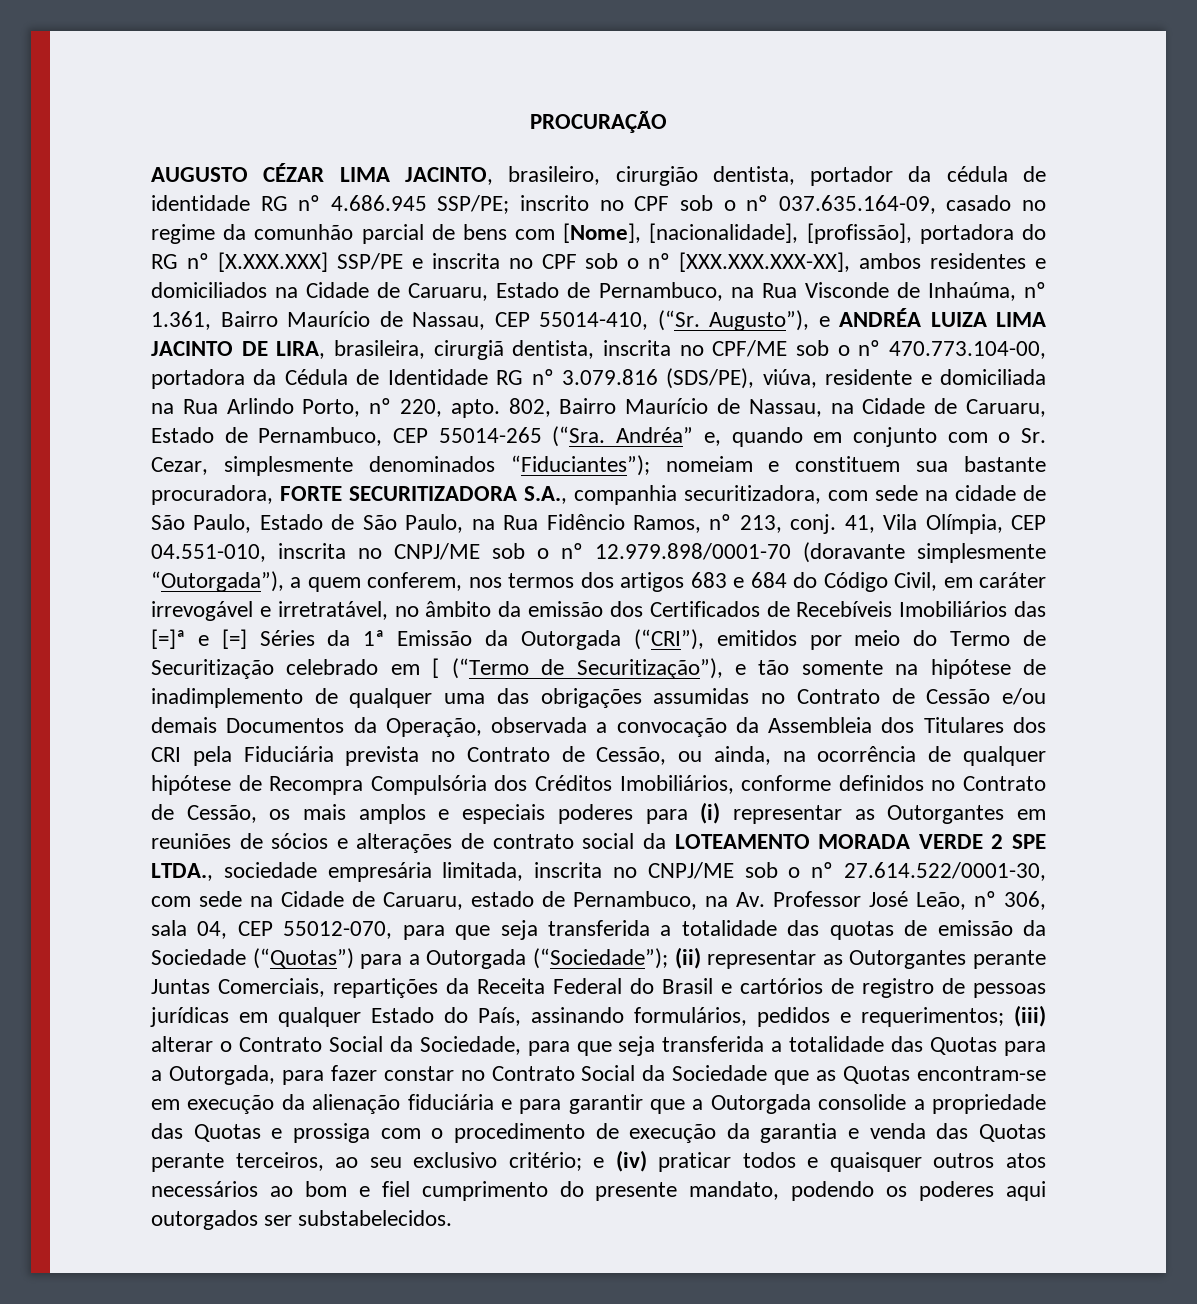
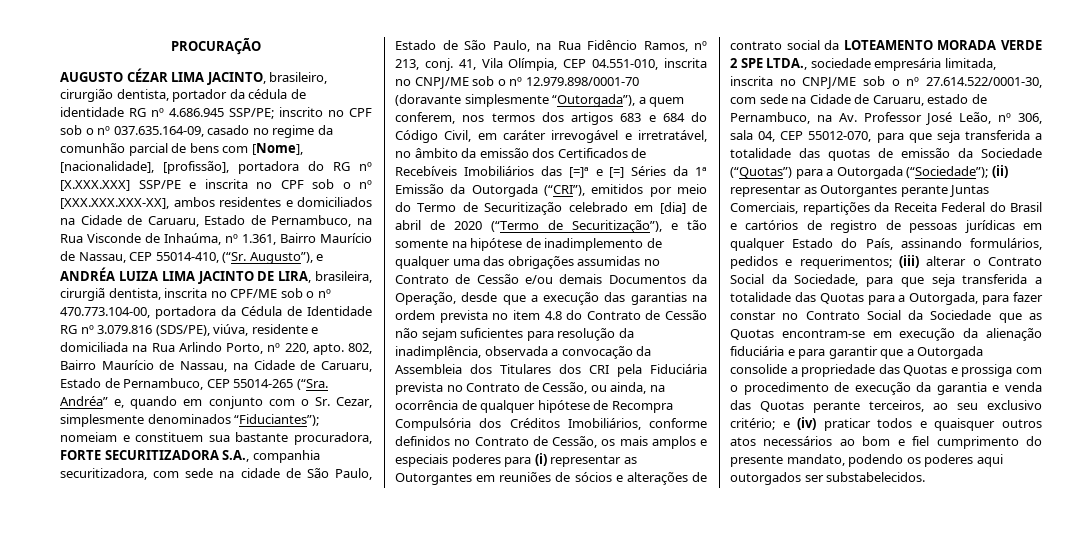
- 41, Vila Olímpia, CEP 04.551-010, inscrita no CNPJ/ME sob o nº 12.979.898/0001-70 (doravante simplesmente “Outorgada”), a quem conferem, nos termos dos artigos 683 e 684 do Código Civil, em caráter irrevogável e irretratável, no âmbito da emissão dos Certificados de Recebíveis Imobiliários das [=]ª e [=] Séries da 1ª Emissão da Outorgada (“CRI”), emitidos por meio do Termo de Securitização celebrado em [ (“Termo de Securitização”), e tão somente na hipótese de inadimplemento de qualquer uma das obrigações assumidas no Contrato de Cessão e/ou demais Documentos da Operação, observada a convocação da Assembleia dos Titulares dos CRI pela Fiduciária prevista no Contrato de Cessão, ou ainda, na ocorrência de qualquer hipótese de Recompra Compulsória dos Créditos Imobiliários, conforme definidos no Contrato de Cessão, os mais amplos e especiais poderes para (i) representar as Outorgantes em reuniões de sócios e alterações de contrato social da LOTEAMENTO MORADA VERDE 2 SPE LTDA., sociedade empresária limitada, inscrita no CNPJ/ME sob o nº 27.614.522/0001-30, com sede na Cidade de Caruaru, estado de Pernambuco, na Av. Professor José Leão, nº 306, sala 04, CEP 55012-070, para que seja transferida a totalidade das quotas de emissão da Sociedade (“Quotas”) para a Outorgada (“Sociedade”);
+ 41, Vila Olímpia, CEP 04.551-010, inscrita no CNPJ/ME sob o nº 12.979.898/0001-70 (doravante simplesmente “Outorgada”), a quem conferem, nos termos dos artigos 683 e 684 do Código Civil, em caráter irrevogável e irretratável, no âmbito da emissão dos Certificados de Recebíveis Imobiliários das [=]ª e [=] Séries da 1ª Emissão da Outorgada (“CRI”), emitidos por meio do Termo de Securitização celebrado em [dia] de abril de 2020 (“Termo de Securitização”), e tão somente na hipótese de inadimplemento de qualquer uma das obrigações assumidas no Contrato de Cessão e/ou demais Documentos da Operação, desde que a execução das garantias na ordem prevista no item 4.8 do Contrato de Cessão não sejam suficientes para resolução da inadimplência, observada a convocação da Assembleia dos Titulares dos CRI pela Fiduciária prevista no Contrato de Cessão, ou ainda, na ocorrência de qualquer hipótese de Recompra Compulsória dos Créditos Imobiliários, conforme definidos no Contrato de Cessão, os mais amplos e especiais poderes para (i) representar as Outorgantes em reuniões de sócios e alterações de contrato social da LOTEAMENTO MORADA VERDE 2 SPE LTDA., sociedade empresária limitada, inscrita no CNPJ/ME sob o nº 27.614.522/0001-30, com sede na Cidade de Caruaru, estado de Pernambuco, na Av. Professor José Leão, nº 306, sala 04, CEP 55012-070, para que seja transferida a totalidade das quotas de emissão da Sociedade (“Quotas”) para a Outorgada (“Sociedade”);

